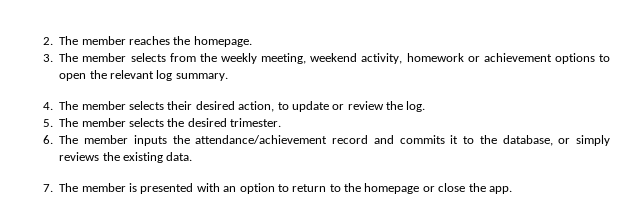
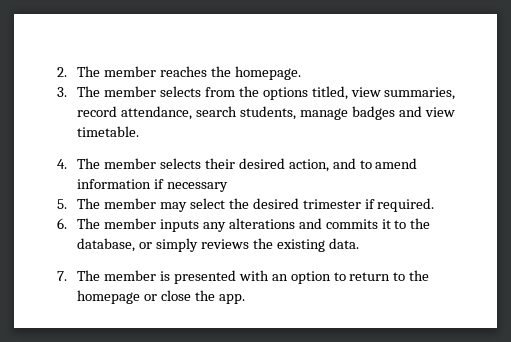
- 3. The member selects from the weekly meeting, weekend activity, homework or achievement options to open the relevant log summary.
+ 3. The member selects from the options titled, view summaries, record attendance, search students, manage badges and view timetable.
- 4. The member selects their desired action, to update or review the log.
- 5. The member selects the desired trimester.
+ 4. The member selects their desired action, and to amend information if necessary
+ 5. The member may select the desired trimester if required.
- 6. The member inputs the attendance/achievement record and commits it to the database, or simply reviews the existing data.
+ 6. The member inputs any alterations and commits it to the database, or simply reviews the existing data.

